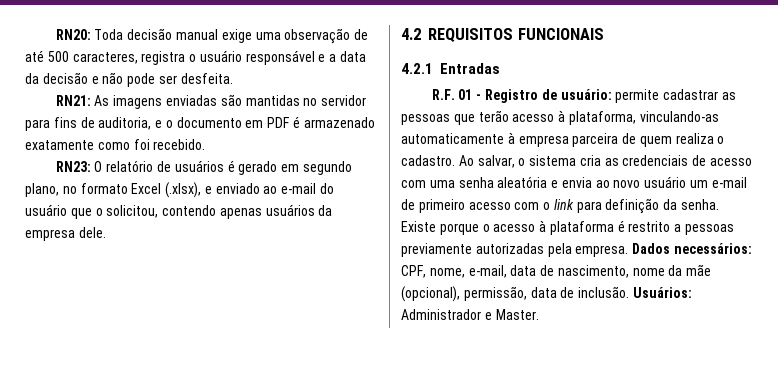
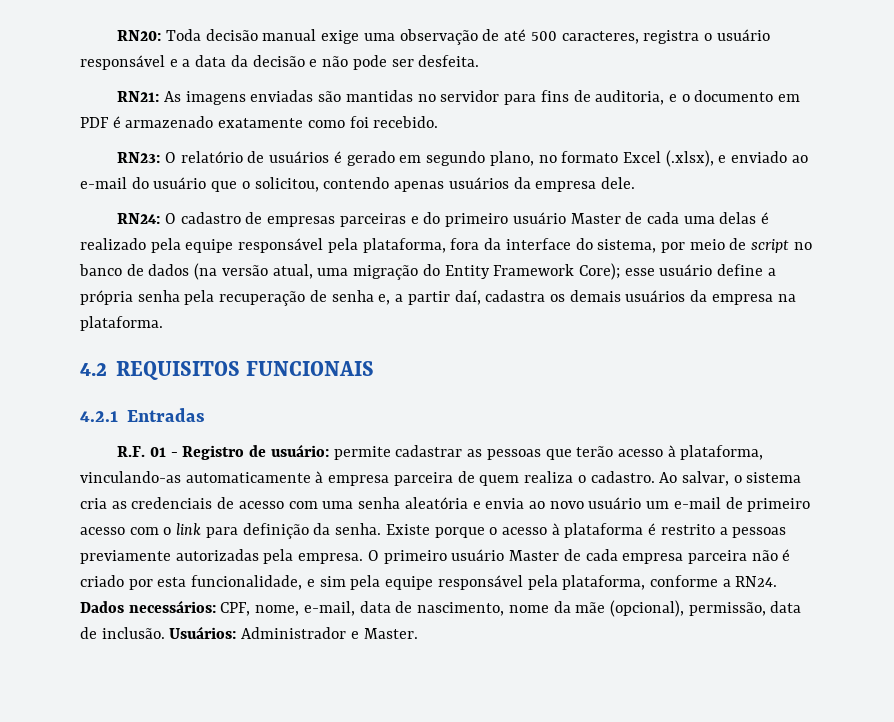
+ RN24: O cadastro de empresas parceiras e do primeiro usuário Master de cada uma delas é realizado pela equipe responsável pela plataforma, fora da interface do sistema, por meio de script no banco de dados (na versão atual, uma migração do Entity Framework Core); esse usuário define a própria senha pela recuperação de senha e, a partir daí, cadastra os demais usuários da empresa na plataforma.
+ O primeiro usuário Master de cada empresa parceira não é criado por esta funcionalidade, e sim pela equipe responsável pela plataforma, conforme a RN24.

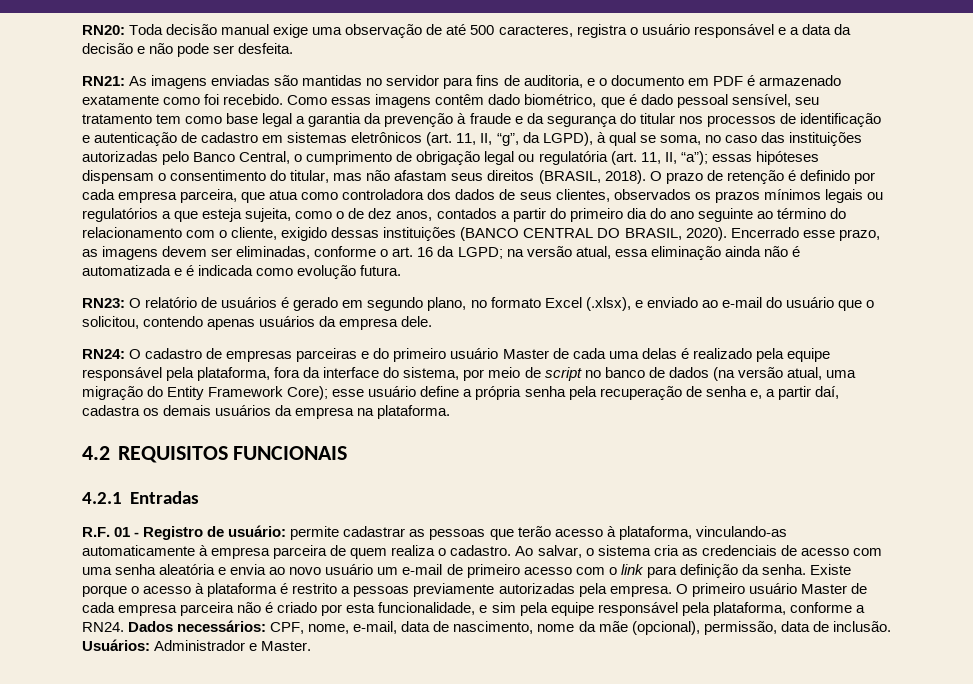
+ Como essas imagens contêm dado biométrico, que é dado pessoal sensível, seu tratamento tem como base legal a garantia da prevenção à fraude e da segurança do titular nos processos de identificação e autenticação de cadastro em sistemas eletrônicos (art. 11, II, “g”, da LGPD), à qual se soma, no caso das instituições autorizadas pelo Banco Central, o cumprimento de obrigação legal ou regulatória (art. 11, II, “a”); essas hipóteses dispensam o consentimento do titular, mas não afastam seus direitos (BRASIL, 2018). O prazo de retenção é definido por cada empresa parceira, que atua como controladora dos dados de seus clientes, observados os prazos mínimos legais ou regulatórios a que esteja sujeita, como o de dez anos, contados a partir do primeiro dia do ano seguinte ao término do relacionamento com o cliente, exigido dessas instituições (BANCO CENTRAL DO BRASIL, 2020). Encerrado esse prazo, as imagens devem ser eliminadas, conforme o art. 16 da LGPD; na versão atual, essa eliminação ainda não é automatizada e é indicada como evolução futura.

